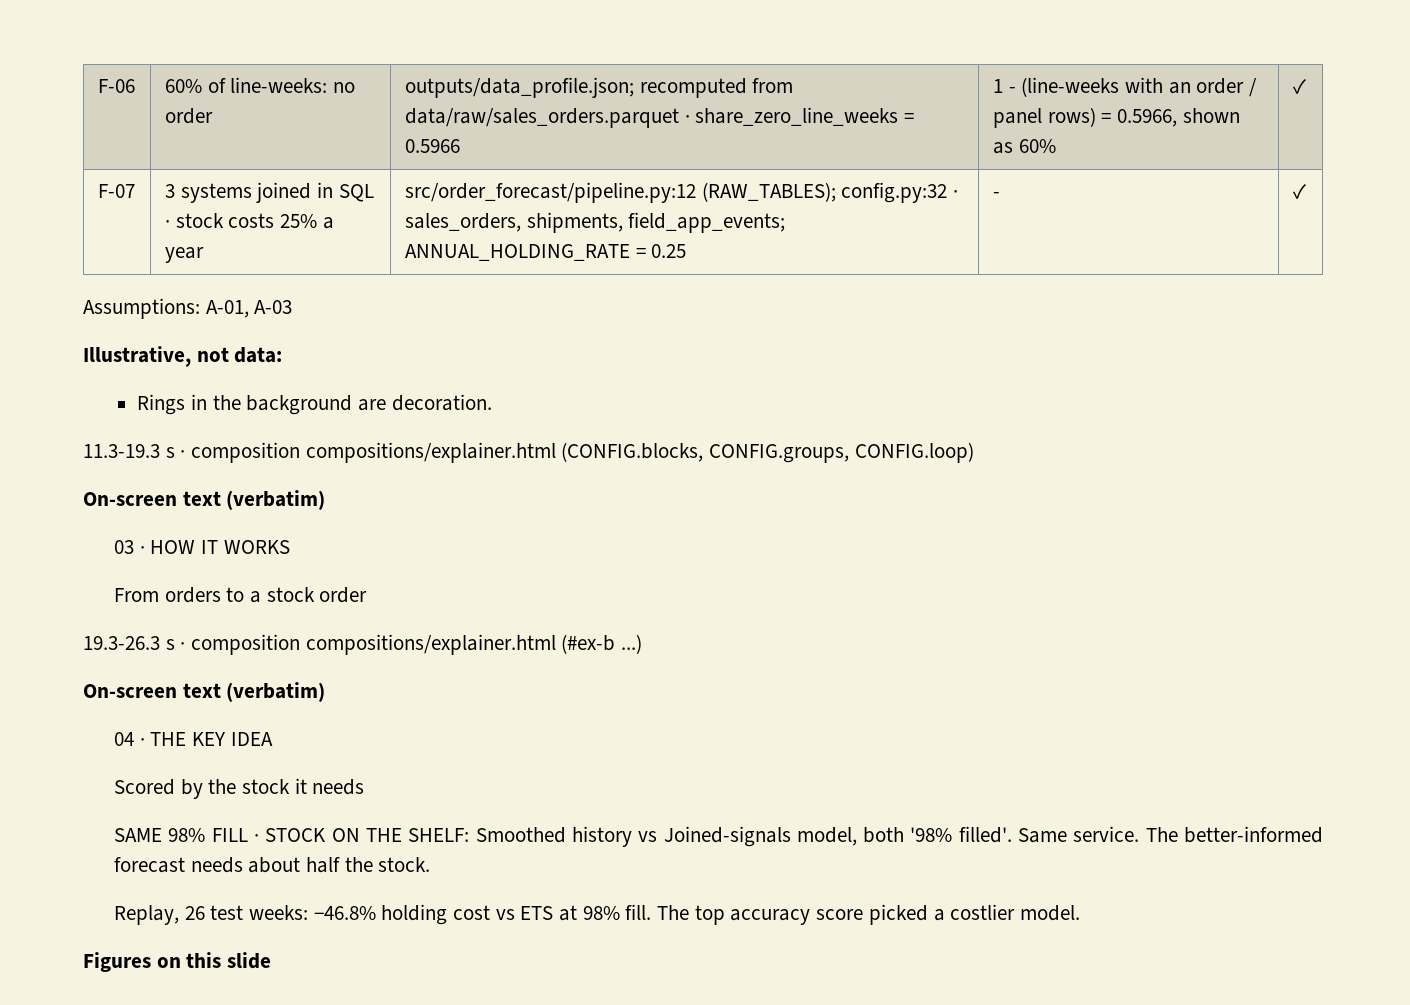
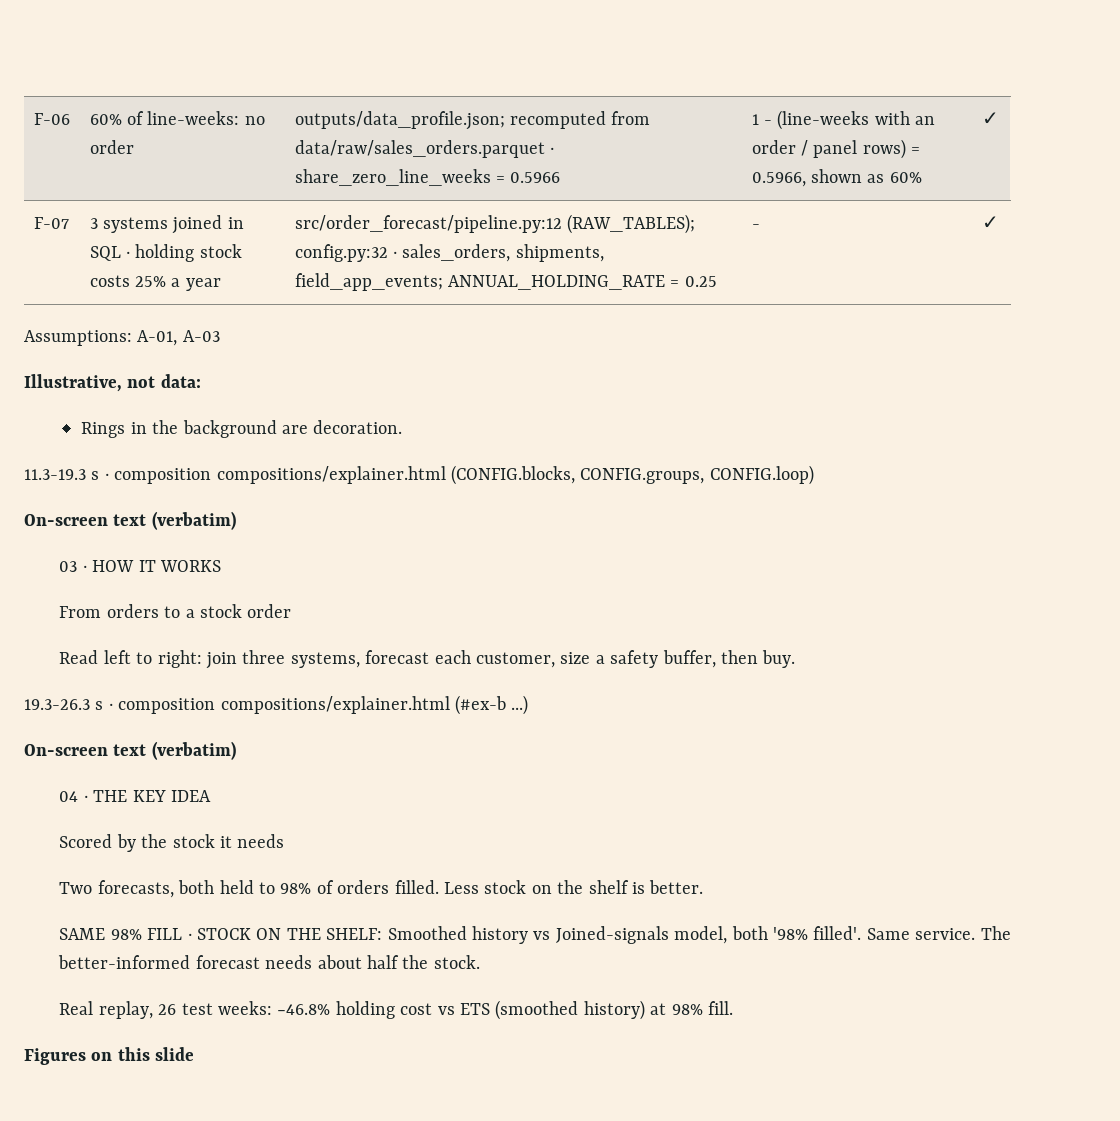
- F-07 | 3 systems joined in SQL · stock costs 25% a year | src/order_forecast/pipeline.py:12 (RAW_TABLES); config.py:32 · sales_orders, shipments, field_app_events; ANNUAL_HOLDING_RATE = 0.25 | - | ✓
+ F-07 | 3 systems joined in SQL · holding stock costs 25% a year | src/order_forecast/pipeline.py:12 (RAW_TABLES); config.py:32 · sales_orders, shipments, field_app_events; ANNUAL_HOLDING_RATE = 0.25 | - | ✓
+ Read left to right: join three systems, forecast each customer, size a safety buffer, then buy.
+ Two forecasts, both held to 98% of orders filled. Less stock on the shelf is better.
- Replay, 26 test weeks: −46.8% holding cost vs ETS at 98% fill. The top accuracy score picked a costlier model.
+ Real replay, 26 test weeks: −46.8% holding cost vs ETS (smoothed history) at 98% fill.

